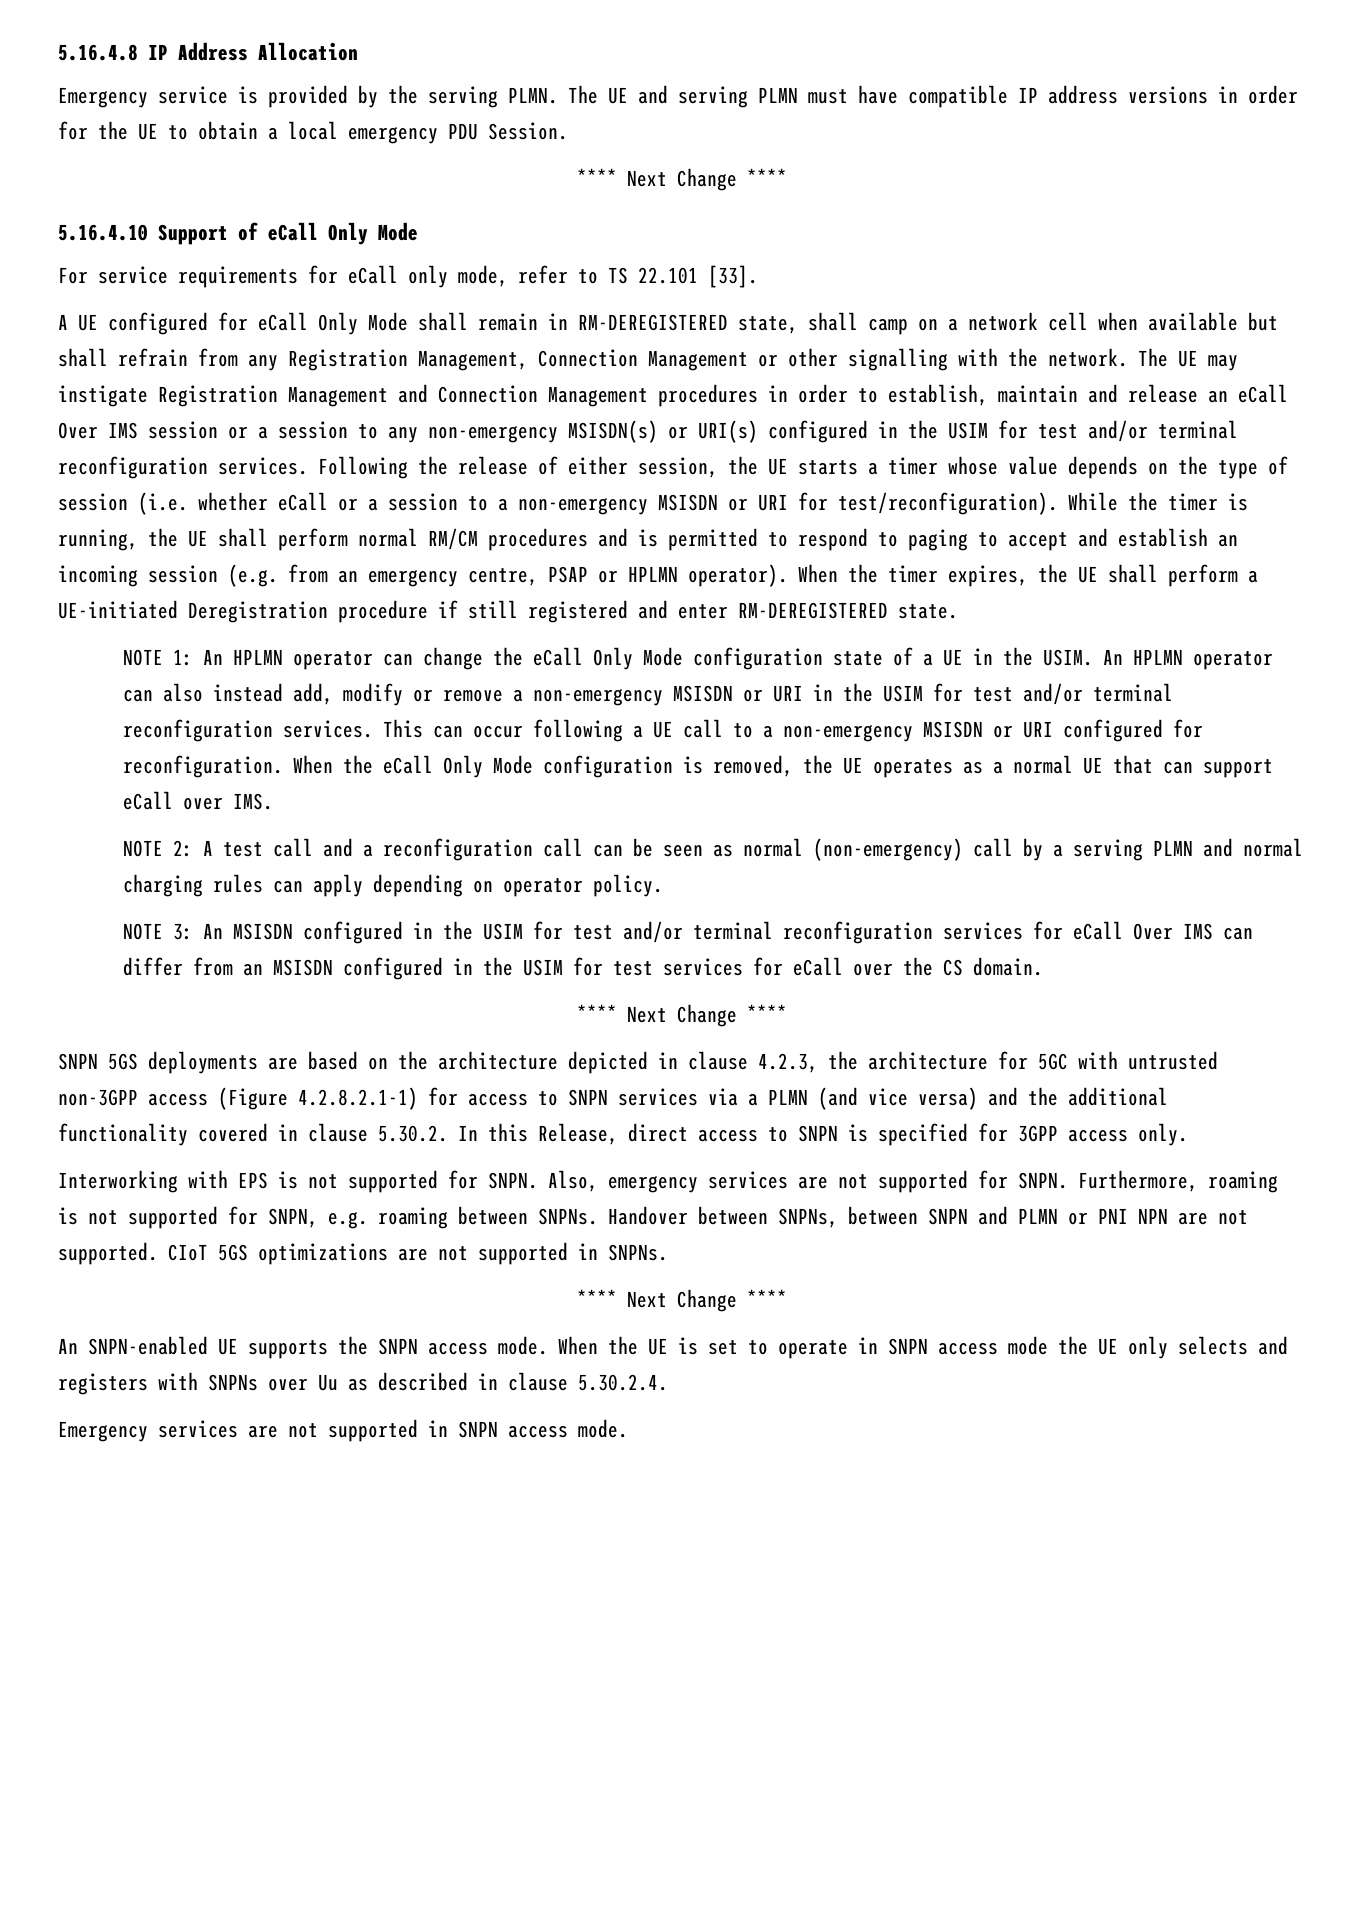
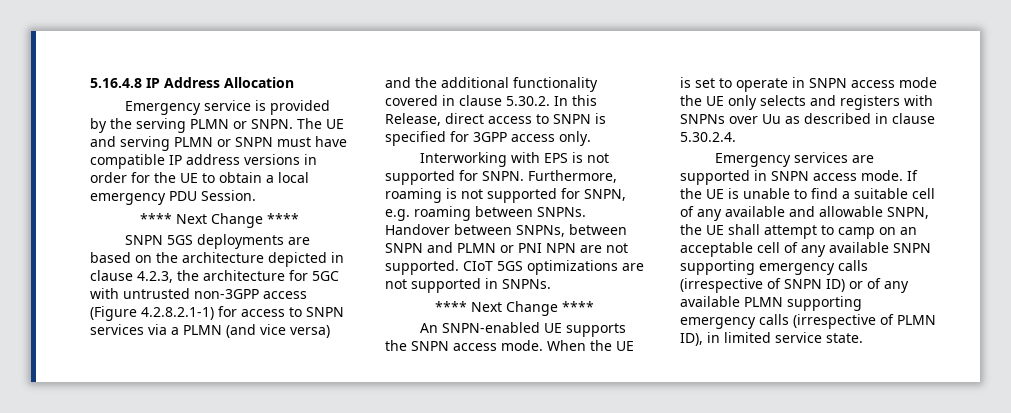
- Emergency service is provided by the serving PLMN.
+ Emergency service is provided by the serving PLMN or SNPN.
- The UE and serving PLMN must have compatible IP address versions in order for the UE to obtain a local emergency PDU Session.
+ The UE and serving PLMN or SNPN must have compatible IP address versions in order for the UE to obtain a local emergency PDU Session.
- 5.16.4.10 Support of eCall Only Mode
- For service requirements for eCall only mode, refer to TS 22.101 [33].
- A UE configured for eCall Only Mode shall remain in RM-DEREGISTERED state, shall camp on a network cell when available but shall refrain from any Registration Management, Connection Management or other signalling with the network. The UE may instigate Registration Management and Connection Management procedures in order to establish, maintain and release an eCall Over IMS session or a session to any non-emergency MSISDN(s) or URI(s) configured in the USIM for test and/or terminal reconfiguration services. Following the release of either session, the UE starts a timer whose value depends on the type of session (i.e. whether eCall or a session to a non-emergency MSISDN or URI for test/reconfiguration). While the timer is running, the UE shall perform normal RM/CM procedures and is permitted to respond to paging to accept and establish an incoming session (e.g. from an emergency centre, PSAP or HPLMN operator). When the timer expires, the UE shall perform a UE-initiated Deregistration procedure if still registered and enter RM-DEREGISTERED state.
- NOTE 1: An HPLMN operator can change the eCall Only Mode configuration state of a UE in the USIM. An HPLMN operator can also instead add, modify or remove a non-emergency MSISDN or URI in the USIM for test and/or terminal reconfiguration services. This can occur following a UE call to a non-emergency MSISDN or URI configured for reconfiguration. When the eCall Only Mode configuration is removed, the UE operates as a normal UE that can support eCall over IMS.
- NOTE 2: A test call and a reconfiguration call can be seen as normal (non-emergency) call by a serving PLMN and normal charging rules can apply depending on operator policy.
- NOTE 3: An MSISDN configured in the USIM for test and/or terminal reconfiguration services for eCall Over IMS can differ from an MSISDN configured in the USIM for test services for eCall over the CS domain.
- **** Next Change ****
- Also, emergency services are not supported for SNPN.
- Emergency services are not supported in SNPN access mode.
+ Emergency services are supported in SNPN access mode.
+ If the UE is unable to find a suitable cell of any available and allowable SNPN, the UE shall attempt to camp on an acceptable cell of any available SNPN supporting emergency calls (irrespective of SNPN ID) or of any available PLMN supporting emergency calls (irrespective of PLMN ID), in limited service state.

